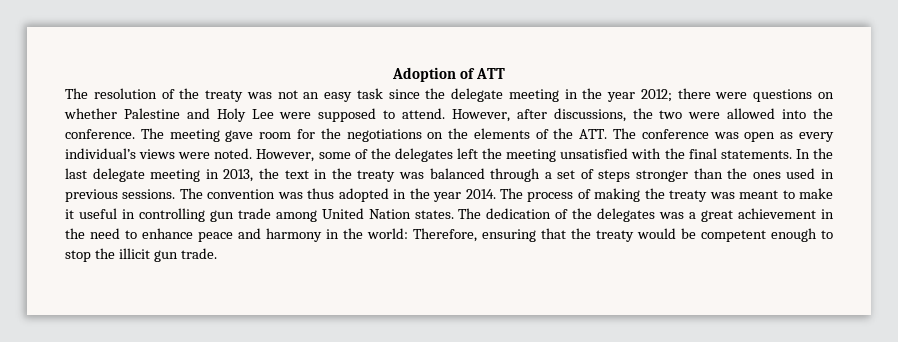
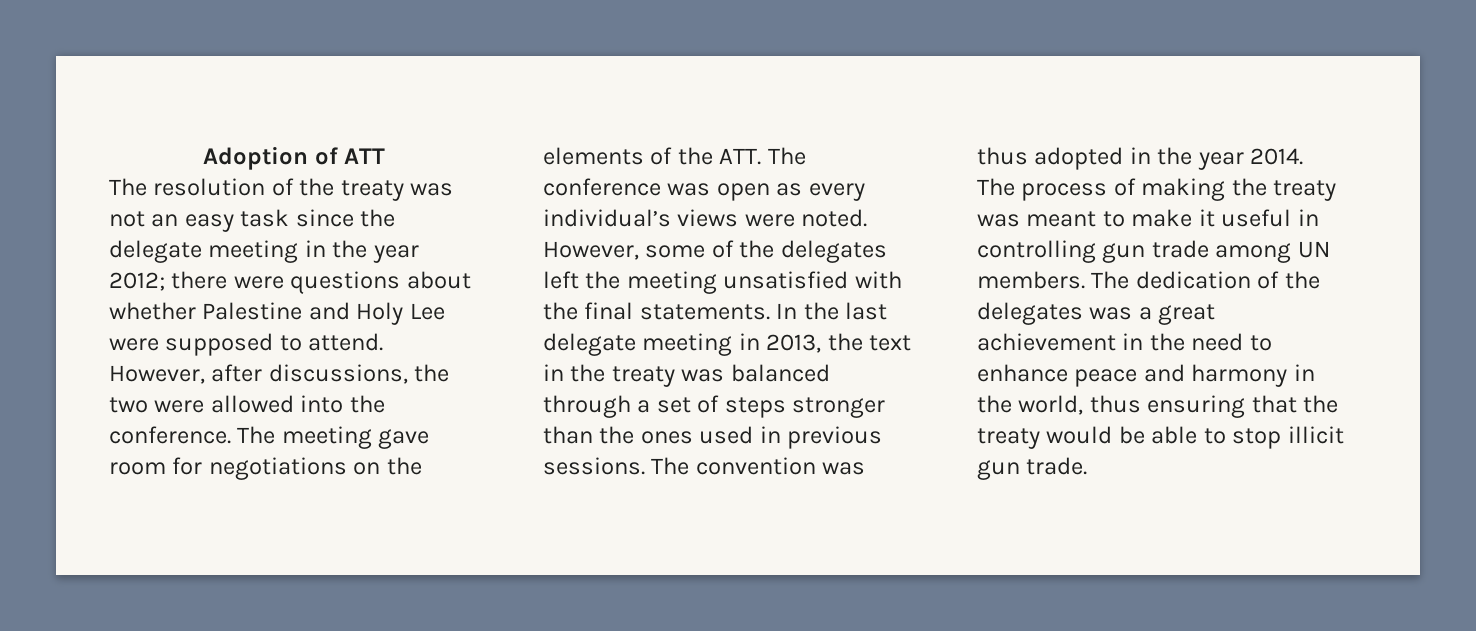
- The resolution of the treaty was not an easy task since the delegate meeting in the year 2012; there were questions on whether Palestine and Holy Lee were supposed to attend.
+ The resolution of the treaty was not an easy task since the delegate meeting in the year 2012; there were questions about whether Palestine and Holy Lee were supposed to attend.
- The meeting gave room for the negotiations on the elements of the ATT. The conference was open as every individual’s views were noted.
+ The meeting gave room for negotiations on the elements of the ATT. The conference was open as every individual’s views were noted.
- The process of making the treaty was meant to make it useful in controlling gun trade among United Nation states.
+ The process of making the treaty was meant to make it useful in controlling gun trade among UN members.
- The dedication of the delegates was a great achievement in the need to enhance peace and harmony in the world: Therefore, ensuring that the treaty would be competent enough to stop the illicit gun trade.
+ The dedication of the delegates was a great achievement in the need to enhance peace and harmony in the world, thus ensuring that the treaty would be able to stop illicit gun trade.

